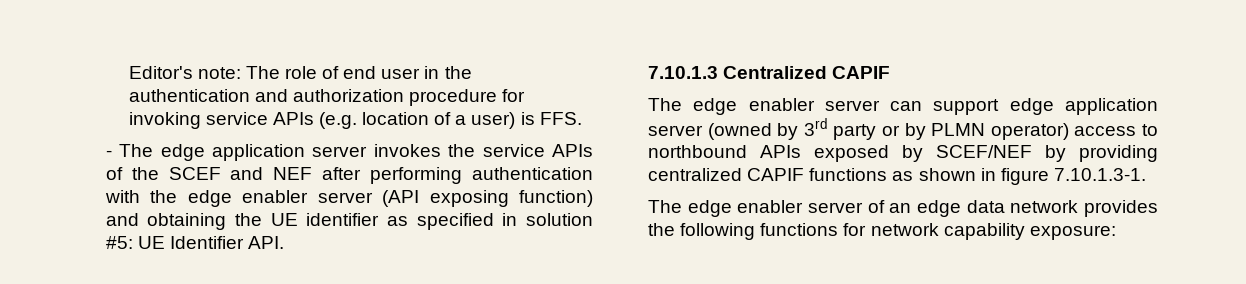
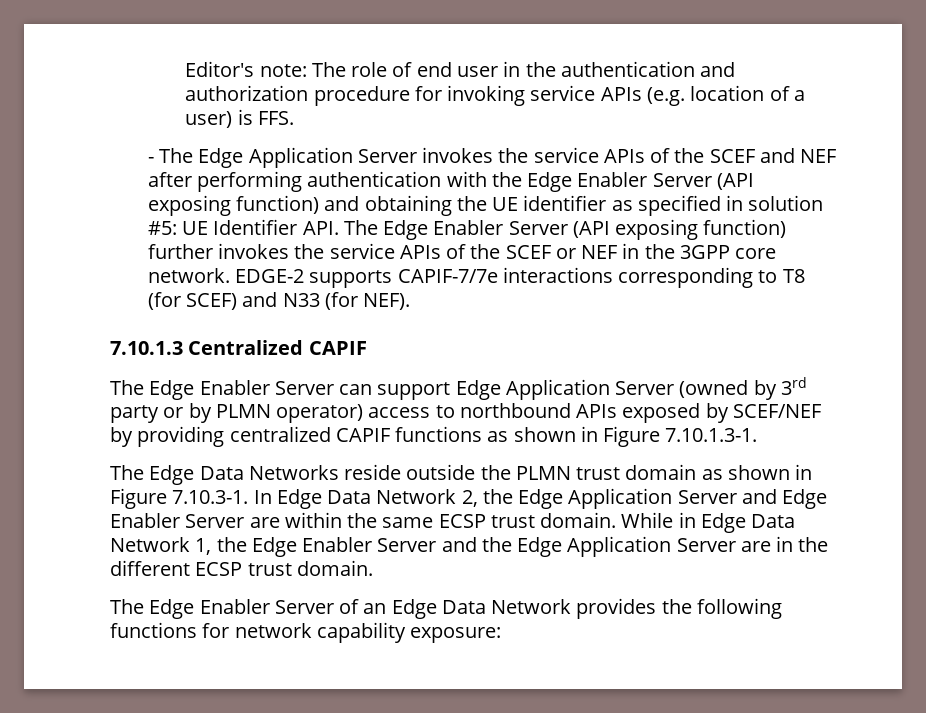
- - The edge application server invokes the service APIs of the SCEF and NEF after performing authentication with the edge enabler server (API exposing function) and obtaining the UE identifier as specified in solution #5: UE Identifier API.
+ - The Edge Application Server invokes the service APIs of the SCEF and NEF after performing authentication with the Edge Enabler Server (API exposing function) and obtaining the UE identifier as specified in solution #5: UE Identifier API. The Edge Enabler Server (API exposing function) further invokes the service APIs of the SCEF or NEF in the 3GPP core network. EDGE-2 supports CAPIF-7/7e interactions corresponding to T8 (for SCEF) and N33 (for NEF).
  7.10.1.3 Centralized CAPIF
- The edge enabler server can support edge application server (owned by 3rd party or by PLMN operator) access to northbound APIs exposed by SCEF/NEF by providing centralized CAPIF functions as shown in figure 7.10.1.3-1.
+ The Edge Enabler Server can support Edge Application Server (owned by 3rd party or by PLMN operator) access to northbound APIs exposed by SCEF/NEF by providing centralized CAPIF functions as shown in Figure 7.10.1.3-1.
- The edge enabler server of an edge data network provides the following functions for network capability exposure:
+ The Edge Data Networks reside outside the PLMN trust domain as shown in Figure 7.10.3-1. In Edge Data Network 2, the Edge Application Server and Edge Enabler Server are within the same ECSP trust domain. While in Edge Data Network 1, the Edge Enabler Server and the Edge Application Server are in the different ECSP trust domain.
+ The Edge Enabler Server of an Edge Data Network provides the following functions for network capability exposure:

